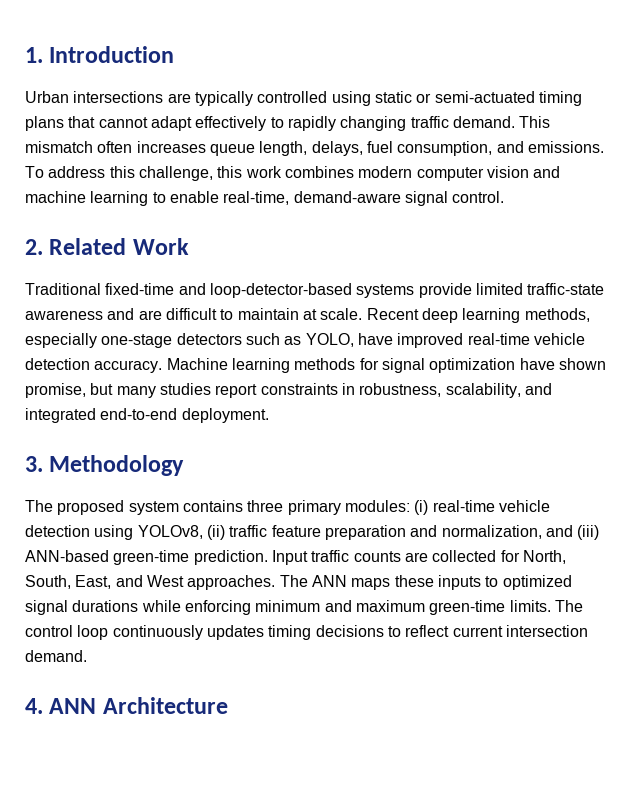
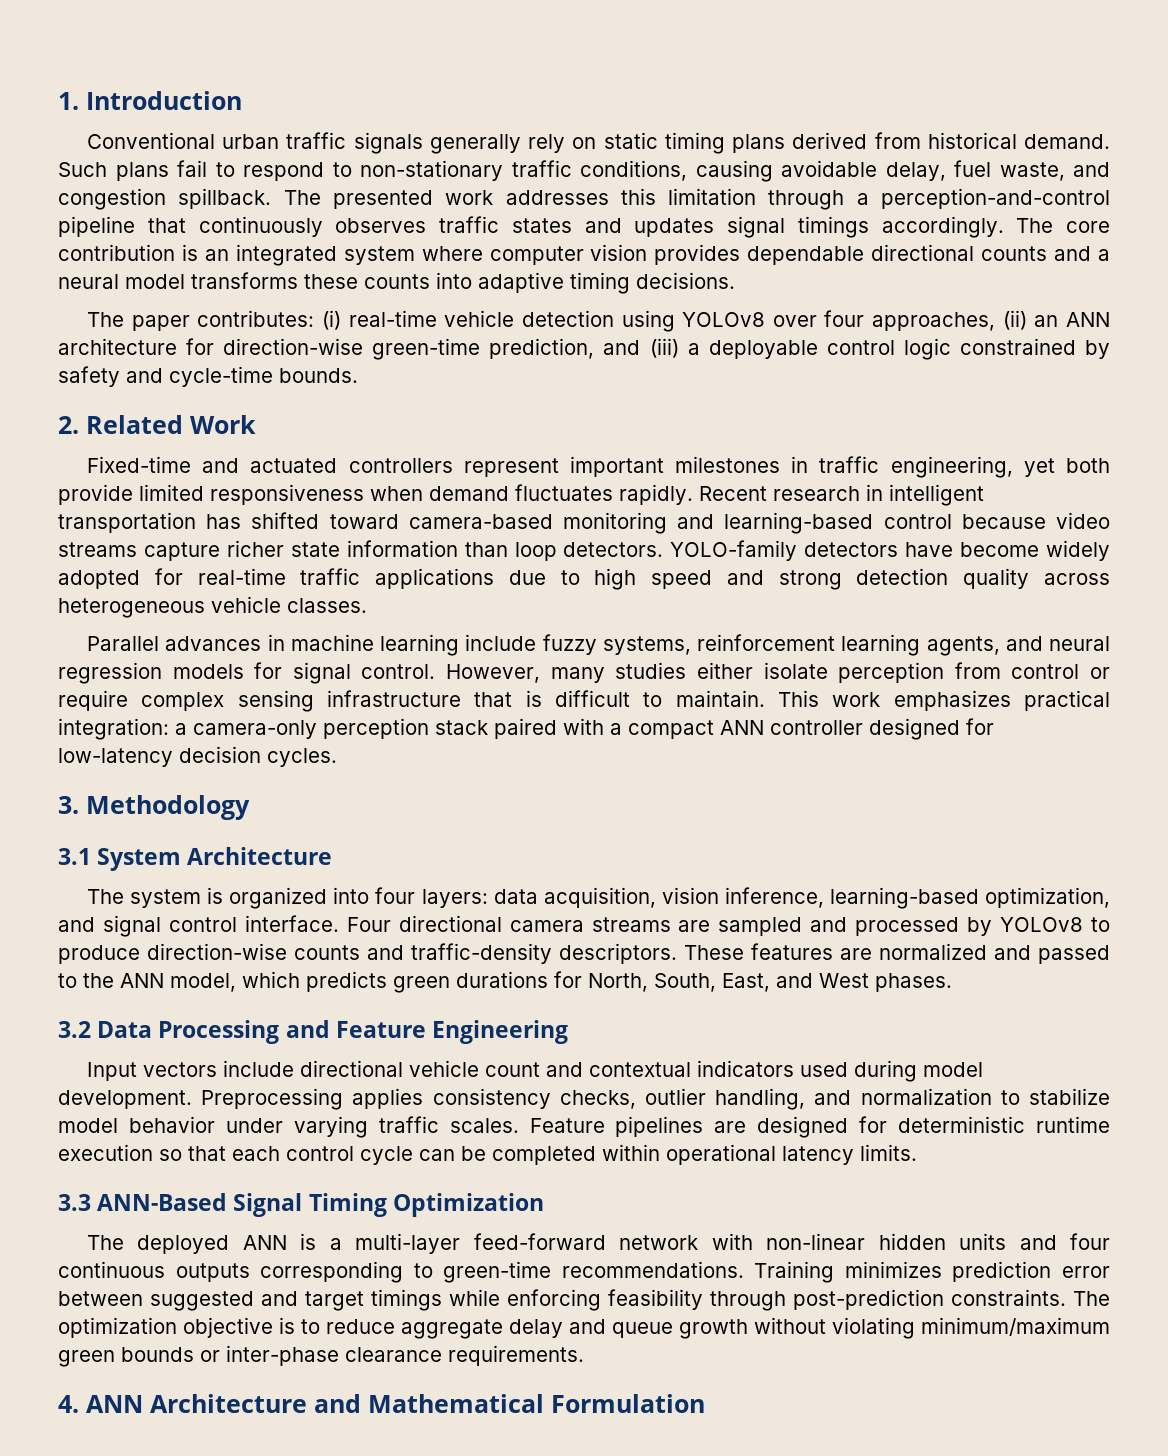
- Urban intersections are typically controlled using static or semi-actuated timing plans that cannot adapt effectively to rapidly changing traffic demand. This mismatch often increases queue length, delays, fuel consumption, and emissions. To address this challenge, this work combines modern computer vision and machine learning to enable real-time, demand-aware signal control.
+ Conventional urban traffic signals generally rely on static timing plans derived from historical demand. Such plans fail to respond to non-stationary traffic conditions, causing avoidable delay, fuel waste, and congestion spillback. The presented work addresses this limitation through a perception-and-control pipeline that continuously observes traffic states and updates signal timings accordingly. The core contribution is an integrated system where computer vision provides dependable directional counts and a neural model transforms these counts into adaptive timing decisions.
+ The paper contributes: (i) real-time vehicle detection using YOLOv8 over four approaches, (ii) an ANN architecture for direction-wise green-time prediction, and (iii) a deployable control logic constrained by safety and cycle-time bounds.
  2. Related Work
- Traditional fixed-time and loop-detector-based systems provide limited traffic-state awareness and are difficult to maintain at scale. Recent deep learning methods, especially one-stage detectors such as YOLO, have improved real-time vehicle detection accuracy. Machine learning methods for signal optimization have shown promise, but many studies report constraints in robustness, scalability, and integrated end-to-end deployment.
+ Fixed-time and actuated controllers represent important milestones in traffic engineering, yet both provide limited responsiveness when demand fluctuates rapidly. Recent research in intelligent transportation has shifted toward camera-based monitoring and learning-based control because video streams capture richer state information than loop detectors. YOLO-family detectors have become widely adopted for real-time traffic applications due to high speed and strong detection quality across heterogeneous vehicle classes.
+ Parallel advances in machine learning include fuzzy systems, reinforcement learning agents, and neural regression models for signal control. However, many studies either isolate perception from control or require complex sensing infrastructure that is difficult to maintain. This work emphasizes practical integration: a camera-only perception stack paired with a compact ANN controller designed for low-latency decision cycles.
  3. Methodology
- The proposed system contains three primary modules: (i) real-time vehicle detection using YOLOv8, (ii) traffic feature preparation and normalization, and (iii) ANN-based green-time prediction. Input traffic counts are collected for North, South, East, and West approaches. The ANN maps these inputs to optimized signal durations while enforcing minimum and maximum green-time limits. The control loop continuously updates timing decisions to reflect current intersection demand.
+ 3.1 System Architecture
+ The system is organized into four layers: data acquisition, vision inference, learning-based optimization, and signal control interface. Four directional camera streams are sampled and processed by YOLOv8 to produce direction-wise counts and traffic-density descriptors. These features are normalized and passed to the ANN model, which predicts green durations for North, South, East, and West phases.
+ 3.2 Data Processing and Feature Engineering
+ Input vectors include directional vehicle count and contextual indicators used during model development. Preprocessing applies consistency checks, outlier handling, and normalization to stabilize model behavior under varying traffic scales. Feature pipelines are designed for deterministic runtime execution so that each control cycle can be completed within operational latency limits.
+ 3.3 ANN-Based Signal Timing Optimization
+ The deployed ANN is a multi-layer feed-forward network with non-linear hidden units and four continuous outputs corresponding to green-time recommendations. Training minimizes prediction error between suggested and target timings while enforcing feasibility through post-prediction constraints. The optimization objective is to reduce aggregate delay and queue growth without violating minimum/maximum green bounds or inter-phase clearance requirements.
- 4. ANN Architecture
+ 4. ANN Architecture and Mathematical Formulation

